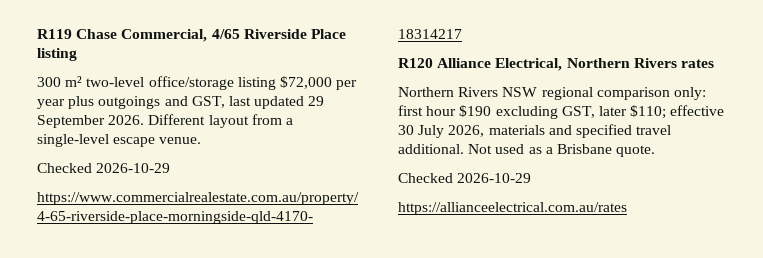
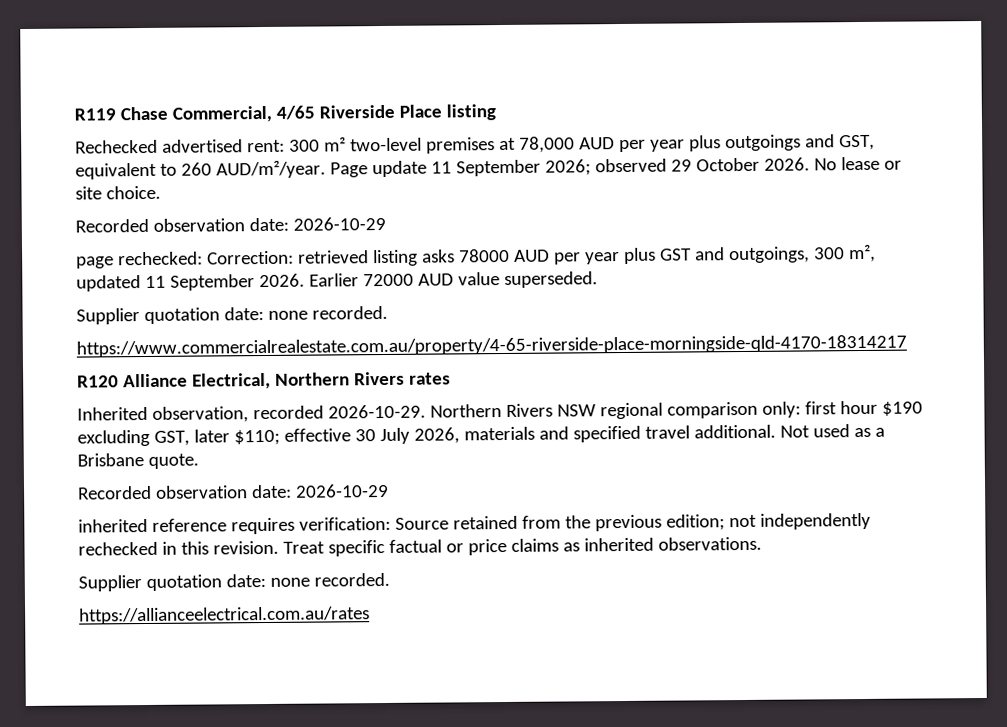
- 300 m² two-level office/storage listing $72,000 per year plus outgoings and GST, last updated 29 September 2026. Different layout from a single-level escape venue.
- Checked 2026-10-29
+ Rechecked advertised rent: 300 m² two-level premises at 78,000 AUD per year plus outgoings and GST, equivalent to 260 AUD/m²/year. Page update 11 September 2026; observed 29 October 2026. No lease or site choice.
+ Recorded observation date: 2026-10-29
+ page rechecked: Correction: retrieved listing asks 78000 AUD per year plus GST and outgoings, 300 m², updated 11 September 2026. Earlier 72000 AUD value superseded.
+ Supplier quotation date: none recorded.
+ Inherited observation, recorded 2026-10-29.
  Not used as a Brisbane quote.
- Checked 2026-10-29
+ Recorded observation date: 2026-10-29
+ inherited reference requires verification: Source retained from the previous edition; not independently rechecked in this revision. Treat specific factual or price claims as inherited observations.
+ Supplier quotation date: none recorded.

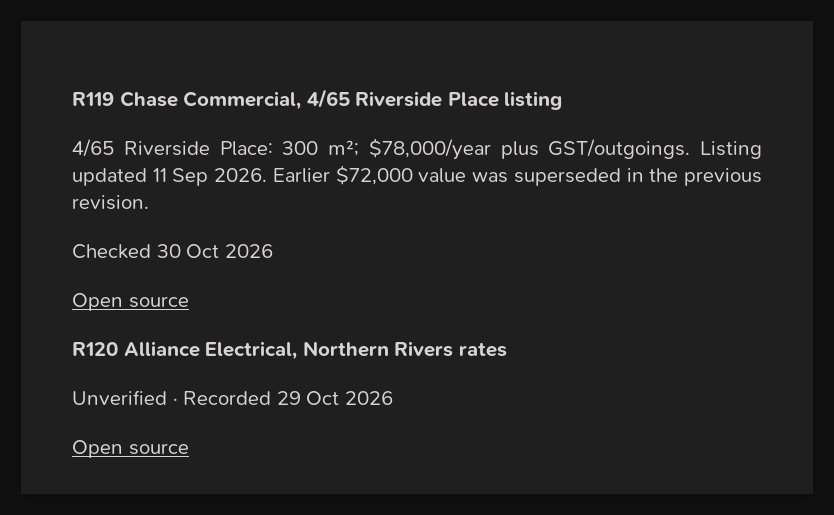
- Rechecked advertised rent: 300 m² two-level premises at 78,000 AUD per year plus outgoings and GST, equivalent to 260 AUD/m²/year. Page update 11 September 2026; observed 29 October 2026. No lease or site choice.
- Recorded observation date: 2026-10-29
- page rechecked: Correction: retrieved listing asks 78000 AUD per year plus GST and outgoings, 300 m², updated 11 September 2026.
+ 4/65 Riverside Place: 300 m²; $78,000/year plus GST/outgoings. Listing updated 11 Sep 2026.
- Earlier 72000 AUD value superseded.
- Supplier quotation date: none recorded.
- https://www.commercialrealestate.com.au/property/4-65-riverside-place-morningside-qld-4170-18314217
+ Earlier $72,000 value was superseded in the previous revision.
+ Checked 30 Oct 2026
+ Open source
- Inherited observation, recorded 2026-10-29. Northern Rivers NSW regional comparison only: first hour $190 excluding GST, later $110; effective 30 July 2026, materials and specified travel additional. Not used as a Brisbane quote.
- Recorded observation date: 2026-10-29
- inherited reference requires verification: Source retained from the previous edition; not independently rechecked in this revision. Treat specific factual or price claims as inherited observations.
- Supplier quotation date: none recorded.
- https://allianceelectrical.com.au/rates
+ Unverified · Recorded 29 Oct 2026
+ Open source

